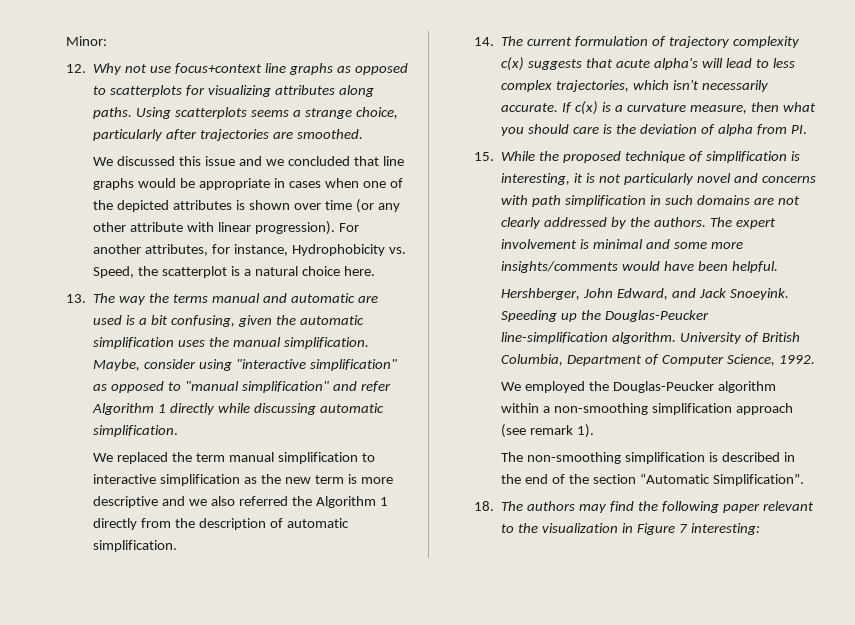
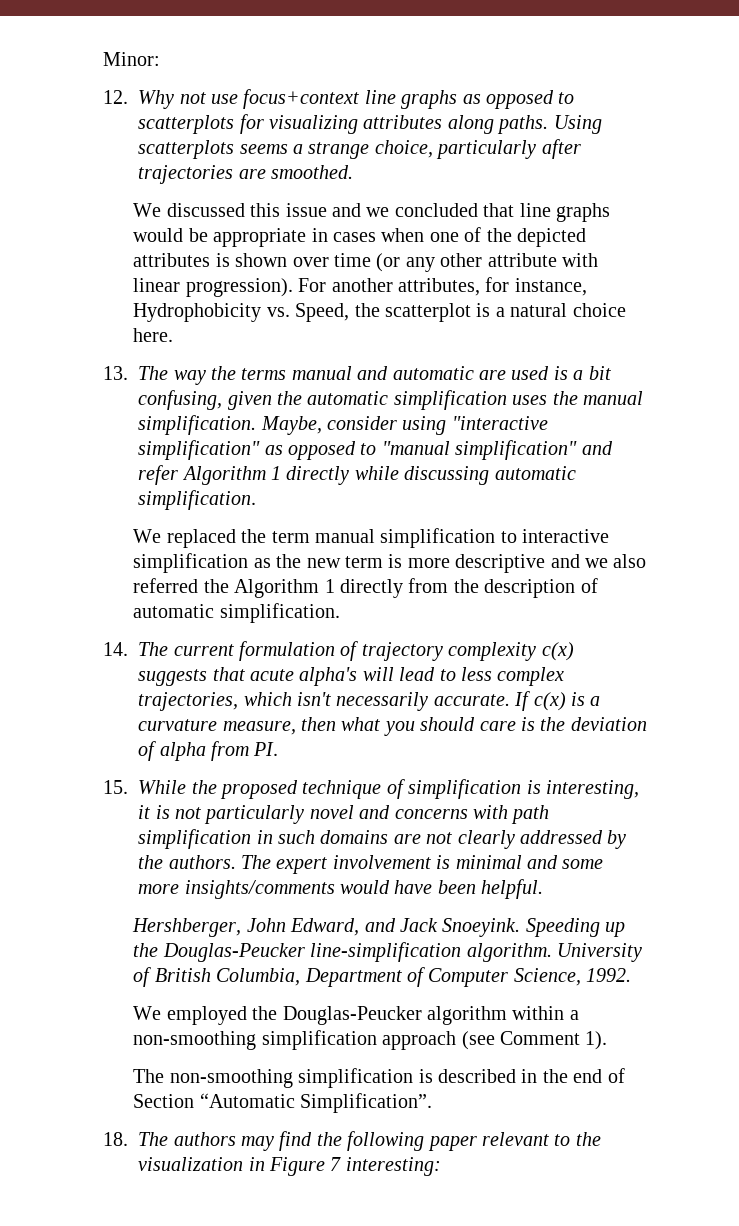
- We employed the Douglas-Peucker algorithm within a non-smoothing simplification approach (see remark 1).
+ We employed the Douglas-Peucker algorithm within a non-smoothing simplification approach (see Comment 1).
- The non-smoothing simplification is described in the end of the section “Automatic Simplification”.
+ The non-smoothing simplification is described in the end of Section “Automatic Simplification”.

